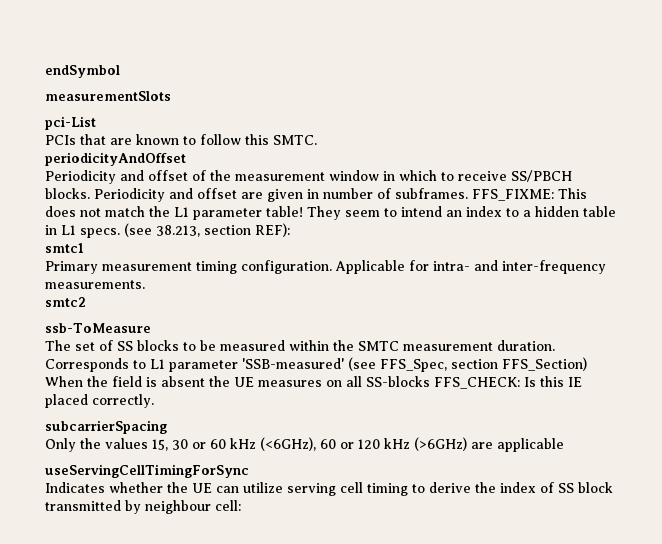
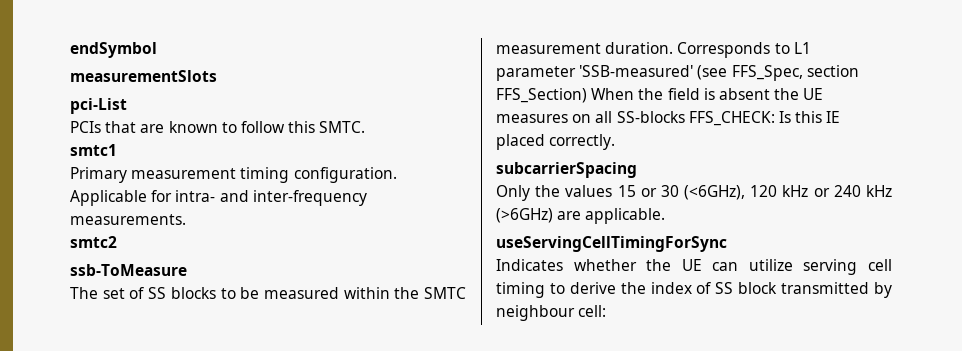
- periodicityAndOffset
- Periodicity and offset of the measurement window in which to receive SS/PBCH blocks. Periodicity and offset are given in number of subframes. FFS_FIXME: This does not match the L1 parameter table! They seem to intend an index to a hidden table in L1 specs. (see 38.213, section REF):
- Only the values 15, 30 or 60 kHz (<6GHz), 60 or 120 kHz (>6GHz) are applicable
+ Only the values 15 or 30 (<6GHz), 120 kHz or 240 kHz (>6GHz) are applicable.

